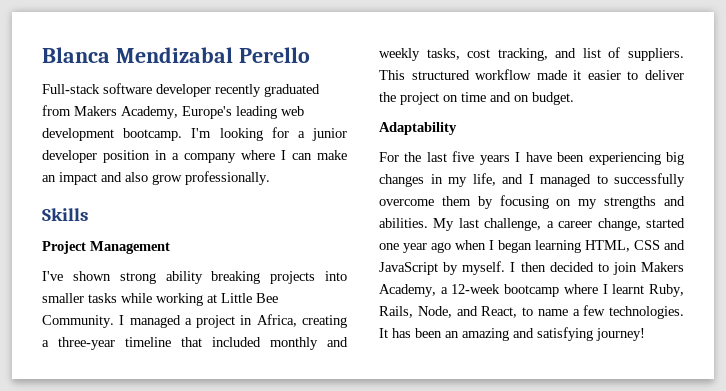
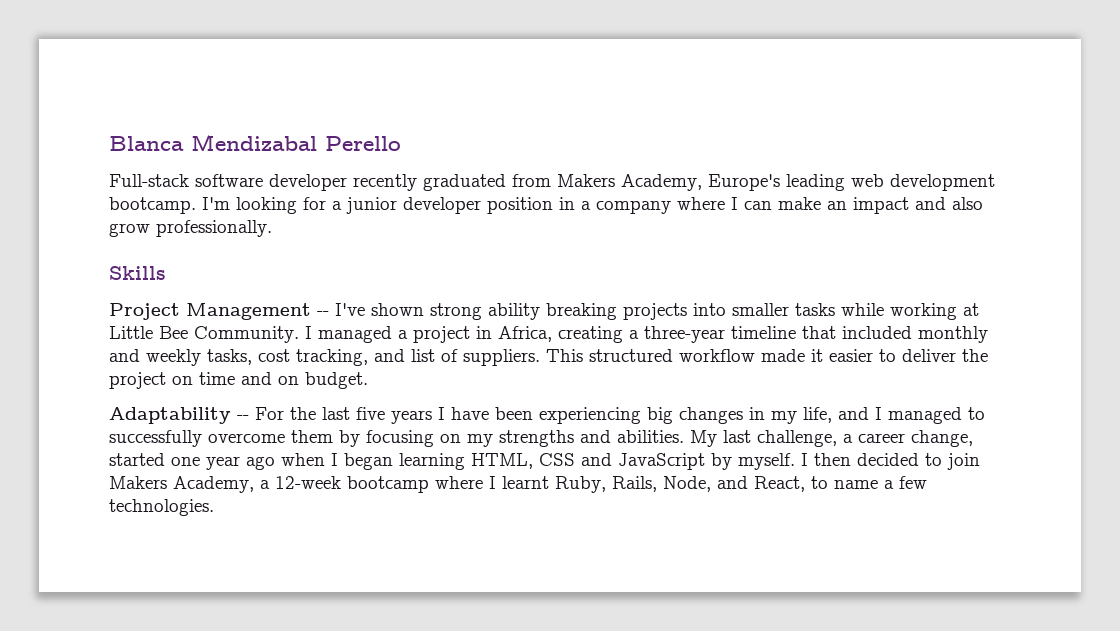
- Project Management
- I've shown strong ability breaking projects into smaller tasks while working at Little Bee Community.
+ Project Management -- I've shown strong ability breaking projects into smaller tasks while working at Little Bee Community.
- Adaptability
- For the last five years I have been experiencing big changes in my life, and I managed to successfully overcome them by focusing on my strengths and abilities.
+ Adaptability -- For the last five years I have been experiencing big changes in my life, and I managed to successfully overcome them by focusing on my strengths and abilities.
- It has been an amazing and satisfying journey!

